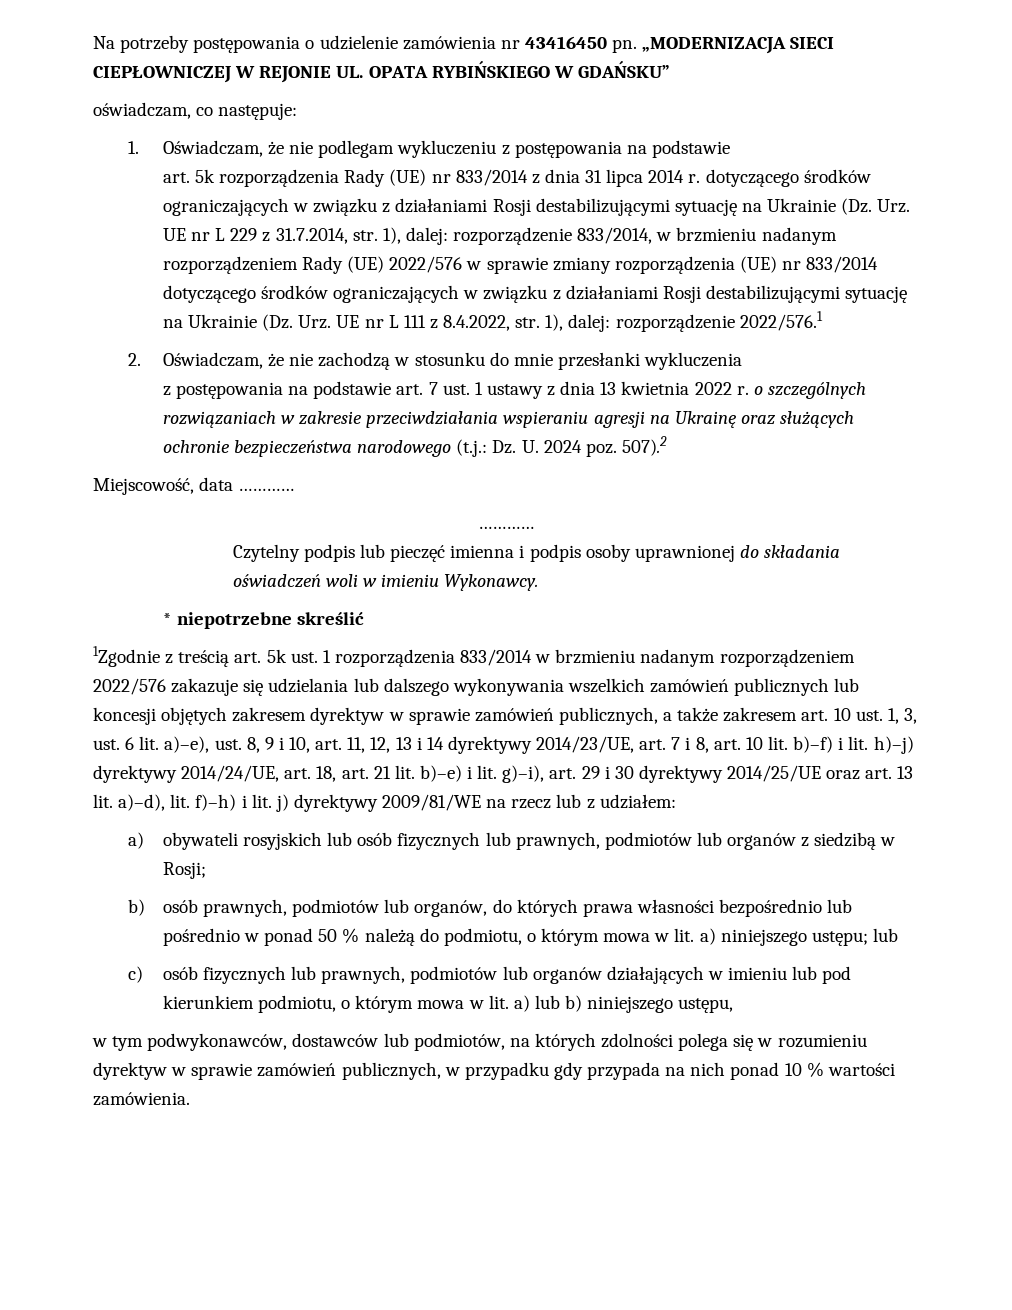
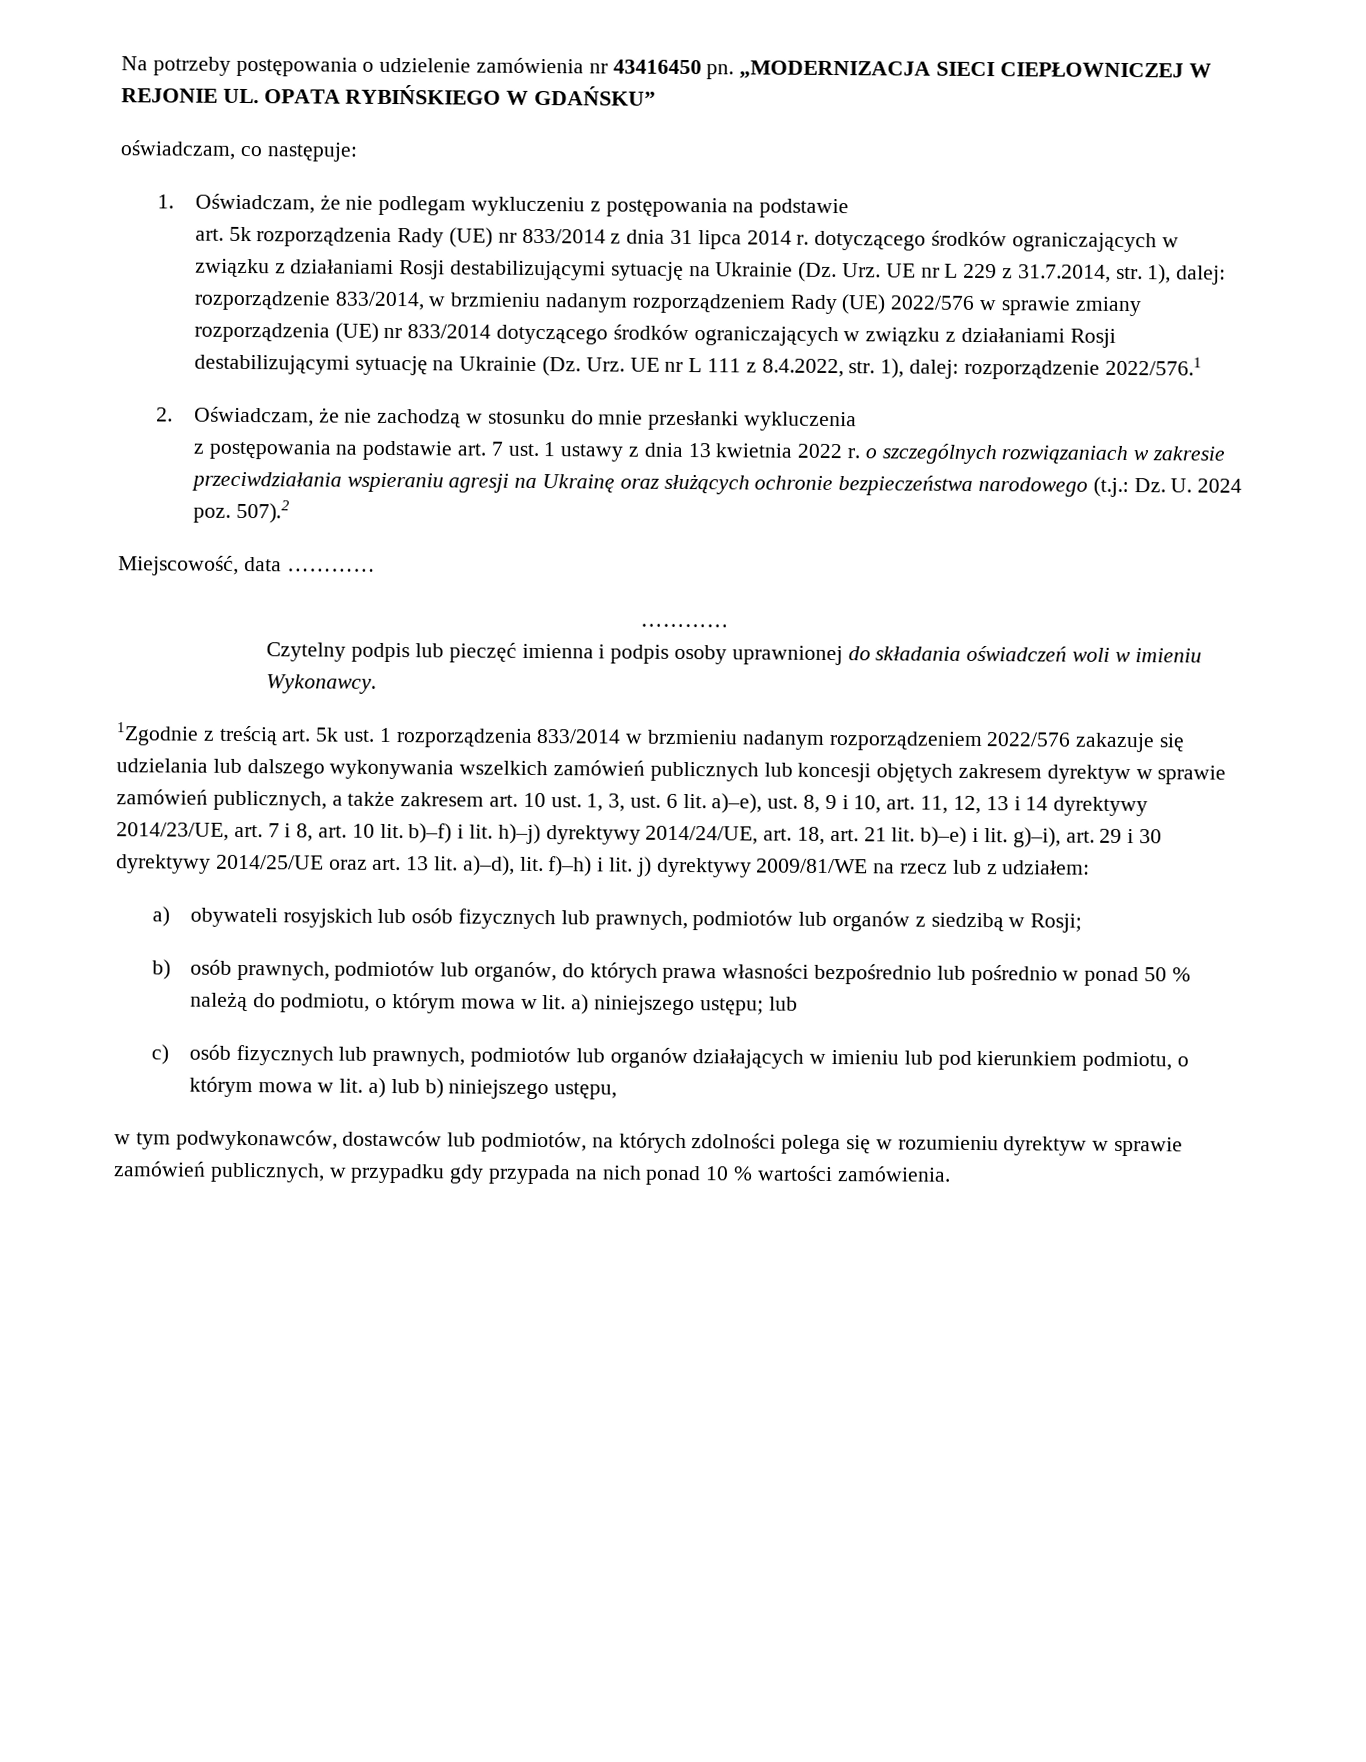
- * niepotrzebne skreślić

